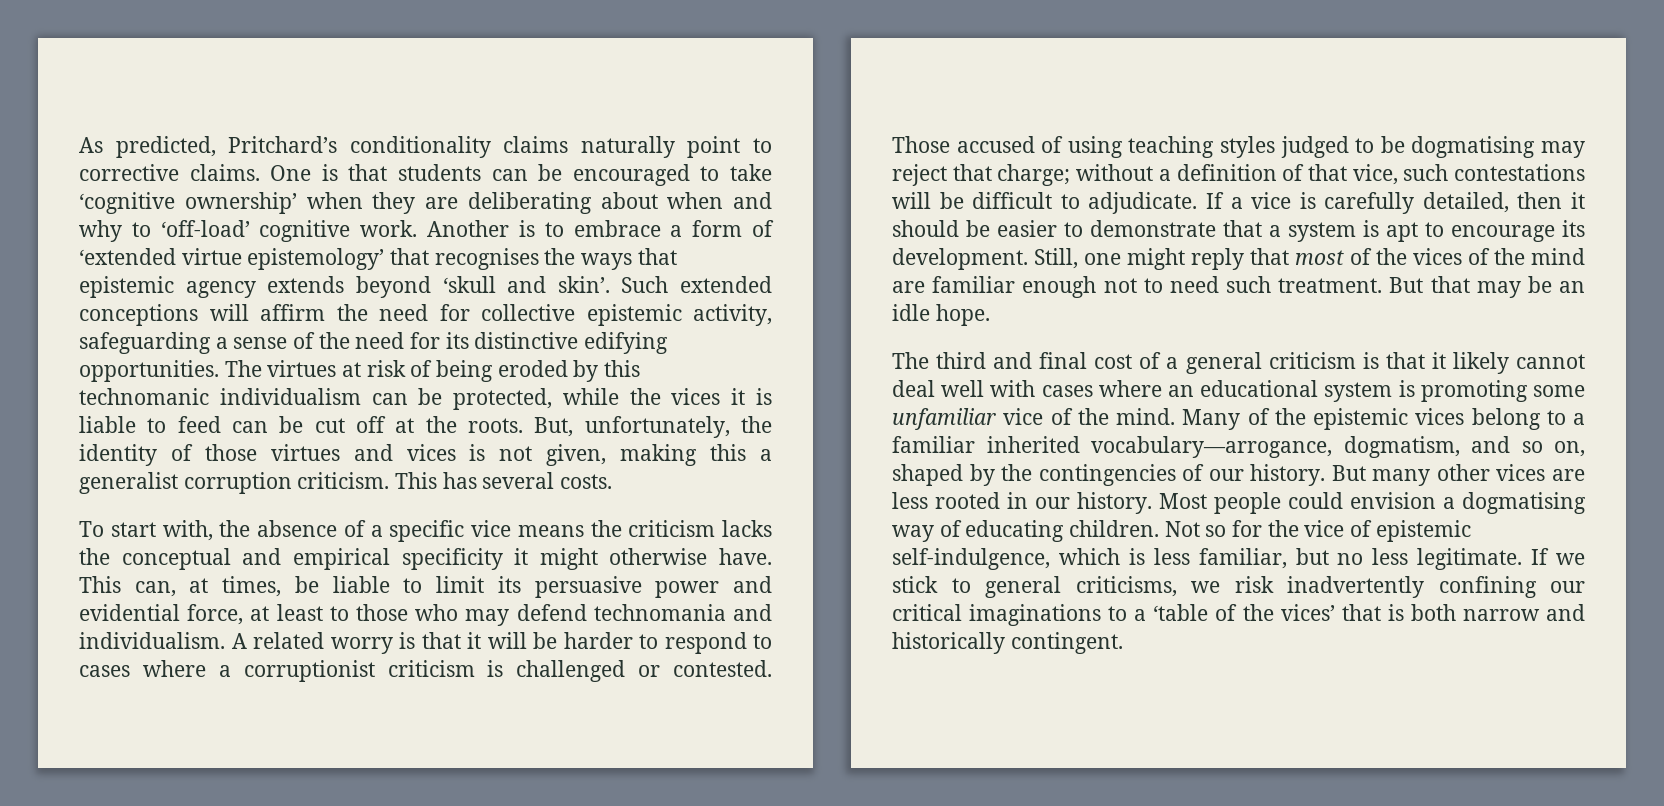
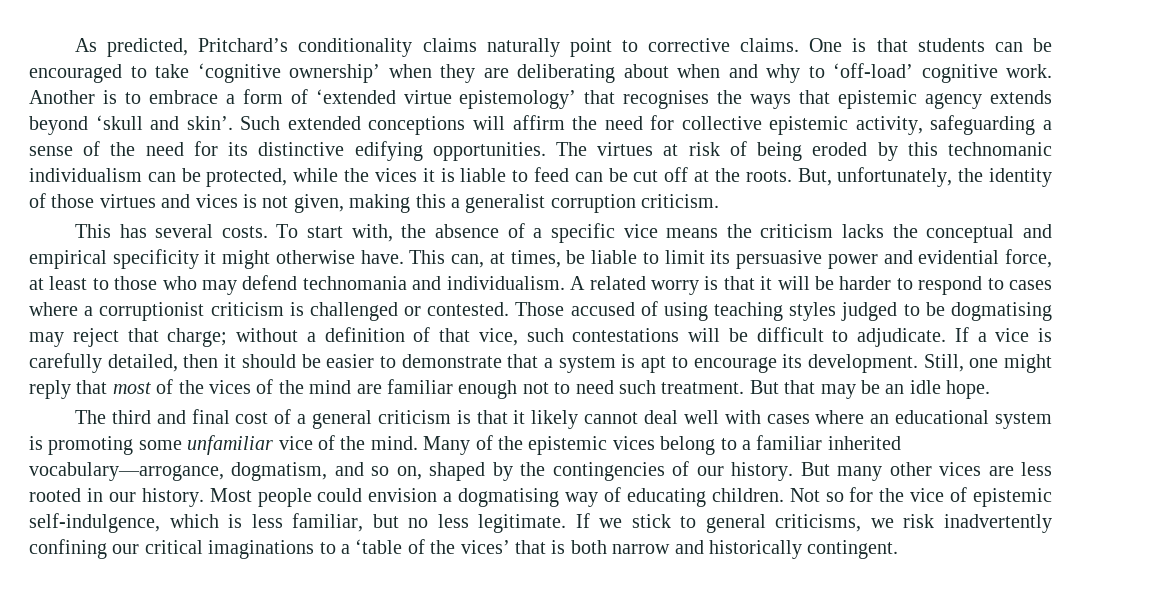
- But, unfortunately, the identity of those virtues and vices is not given, making this a generalist corruption criticism. This has several costs.
- To start with, the absence of a specific vice means the criticism lacks the conceptual and empirical specificity it might otherwise have.
+ But, unfortunately, the identity of those virtues and vices is not given, making this a generalist corruption criticism.
+ This has several costs. To start with, the absence of a specific vice means the criticism lacks the conceptual and empirical specificity it might otherwise have.

